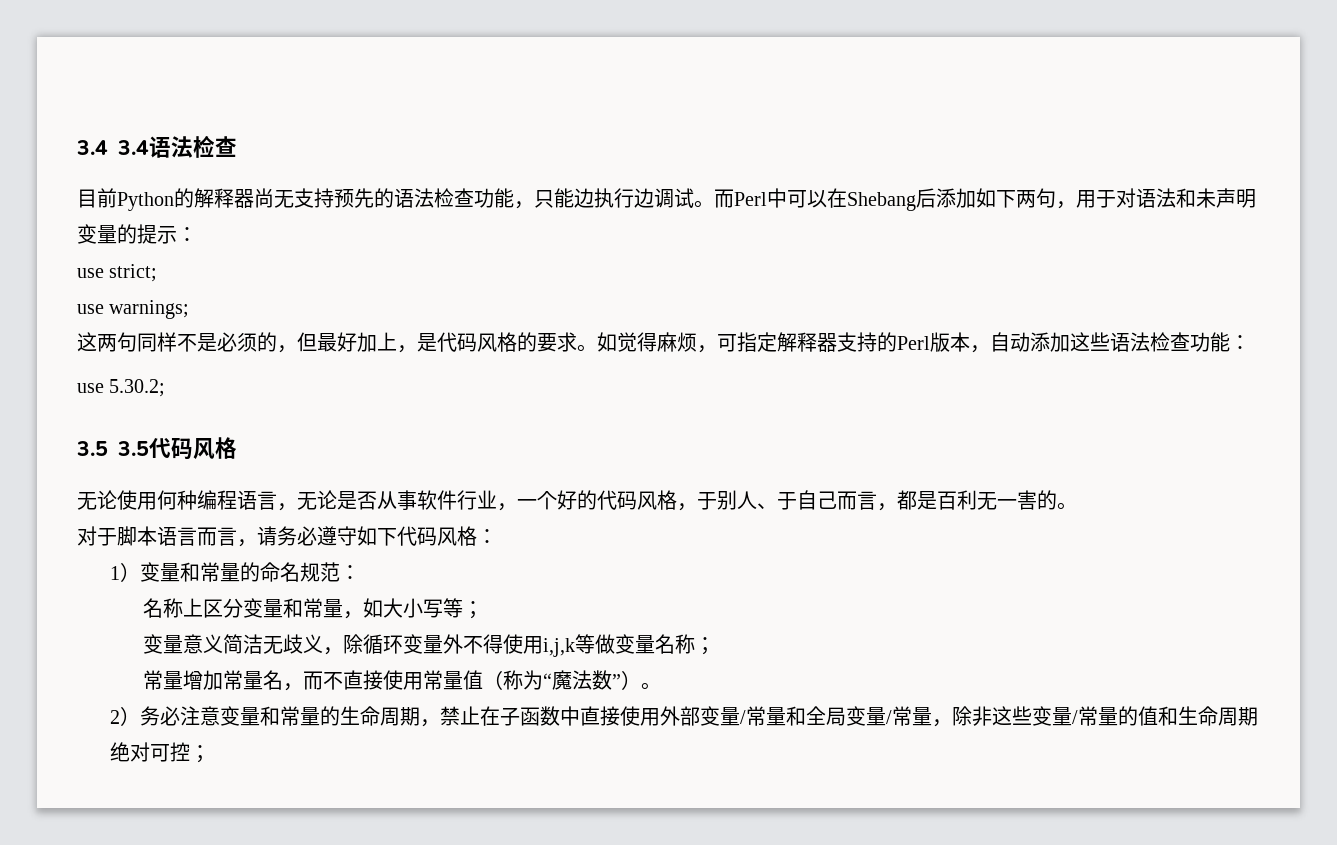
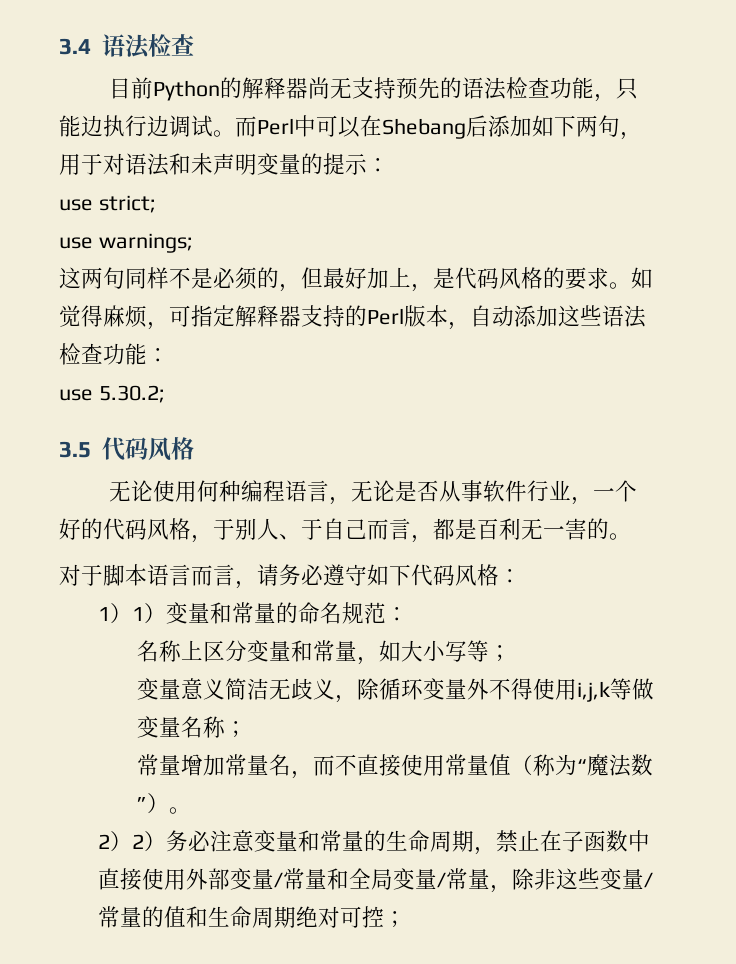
- 3.4 3.4语法检查
+ 3.4语法检查
- 3.5 3.5代码风格
+ 3.5代码风格
- 1）变量和常量的命名规范：
+ 1）1）变量和常量的命名规范：
- 2）务必注意变量和常量的生命周期，禁止在子函数中直接使用外部变量/常量和全局变量/常量，除非这些变量/常量的值和生命周期绝对可控；
+ 2）2）务必注意变量和常量的生命周期，禁止在子函数中直接使用外部变量/常量和全局变量/常量，除非这些变量/常量的值和生命周期绝对可控；

